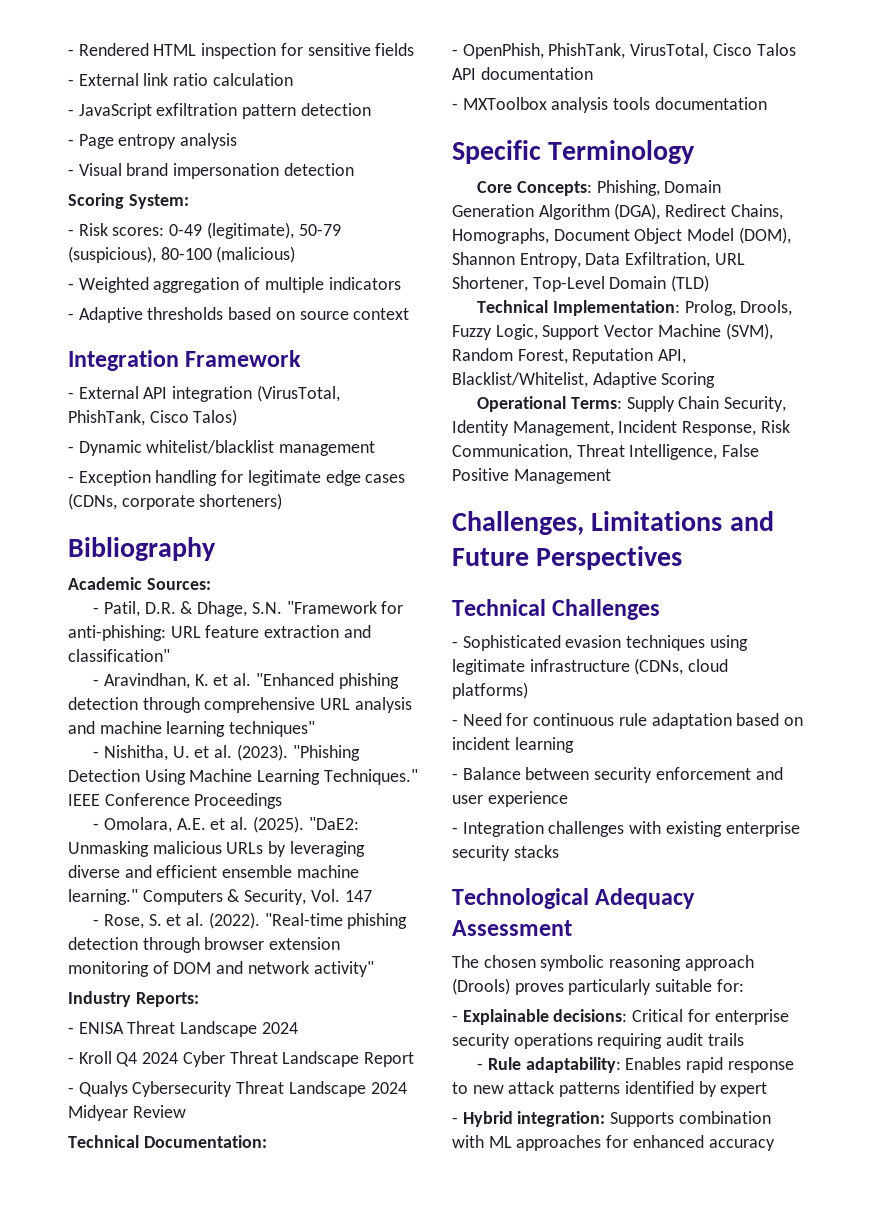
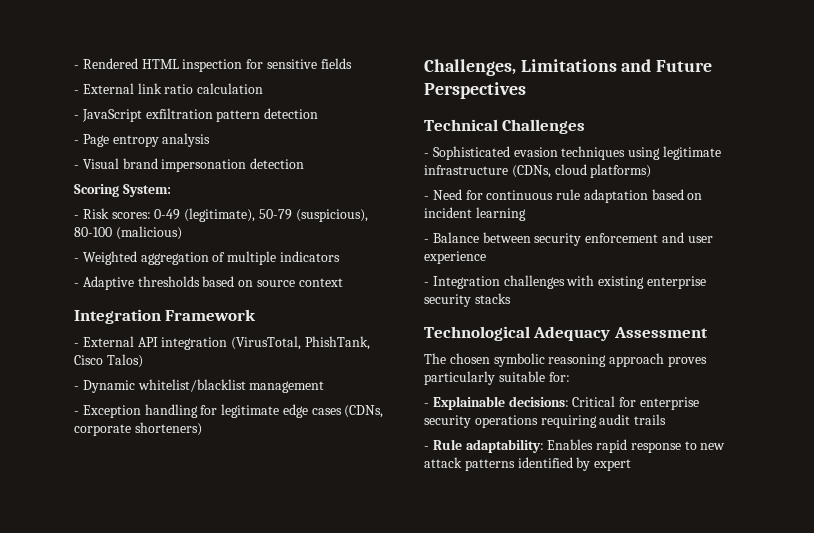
- Bibliography
- Academic Sources:
- - Patil, D.R. & Dhage, S.N. "Framework for anti-phishing: URL feature extraction and classification"
- - Aravindhan, K. et al. "Enhanced phishing detection through comprehensive URL analysis and machine learning techniques"
- - Nishitha, U. et al. (2023). "Phishing Detection Using Machine Learning Techniques." IEEE Conference Proceedings
- - Omolara, A.E. et al. (2025). "DaE2: Unmasking malicious URLs by leveraging diverse and efficient ensemble machine learning." Computers & Security, Vol. 147
- - Rose, S. et al. (2022). "Real-time phishing detection through browser extension monitoring of DOM and network activity"
- Industry Reports:
- - ENISA Threat Landscape 2024
- - Kroll Q4 2024 Cyber Threat Landscape Report
- - Qualys Cybersecurity Threat Landscape 2024 Midyear Review
- Technical Documentation:
- - OpenPhish, PhishTank, VirusTotal, Cisco Talos API documentation
- - MXToolbox analysis tools documentation
- Specific Terminology
- Core Concepts: Phishing, Domain Generation Algorithm (DGA), Redirect Chains, Homographs, Document Object Model (DOM), Shannon Entropy, Data Exfiltration, URL Shortener, Top-Level Domain (TLD)
- Technical Implementation: Prolog, Drools, Fuzzy Logic, Support Vector Machine (SVM), Random Forest, Reputation API, Blacklist/Whitelist, Adaptive Scoring
- Operational Terms: Supply Chain Security, Identity Management, Incident Response, Risk Communication, Threat Intelligence, False Positive Management
- The chosen symbolic reasoning approach (Drools) proves particularly suitable for:
+ The chosen symbolic reasoning approach proves particularly suitable for:
- - Hybrid integration: Supports combination with ML approaches for enhanced accuracy

